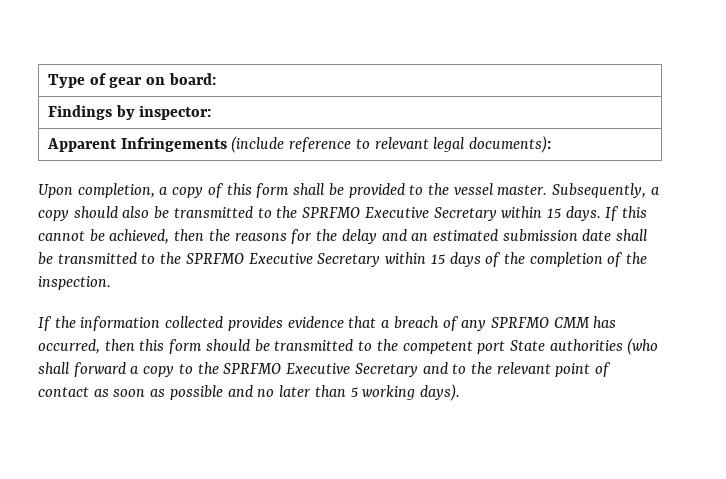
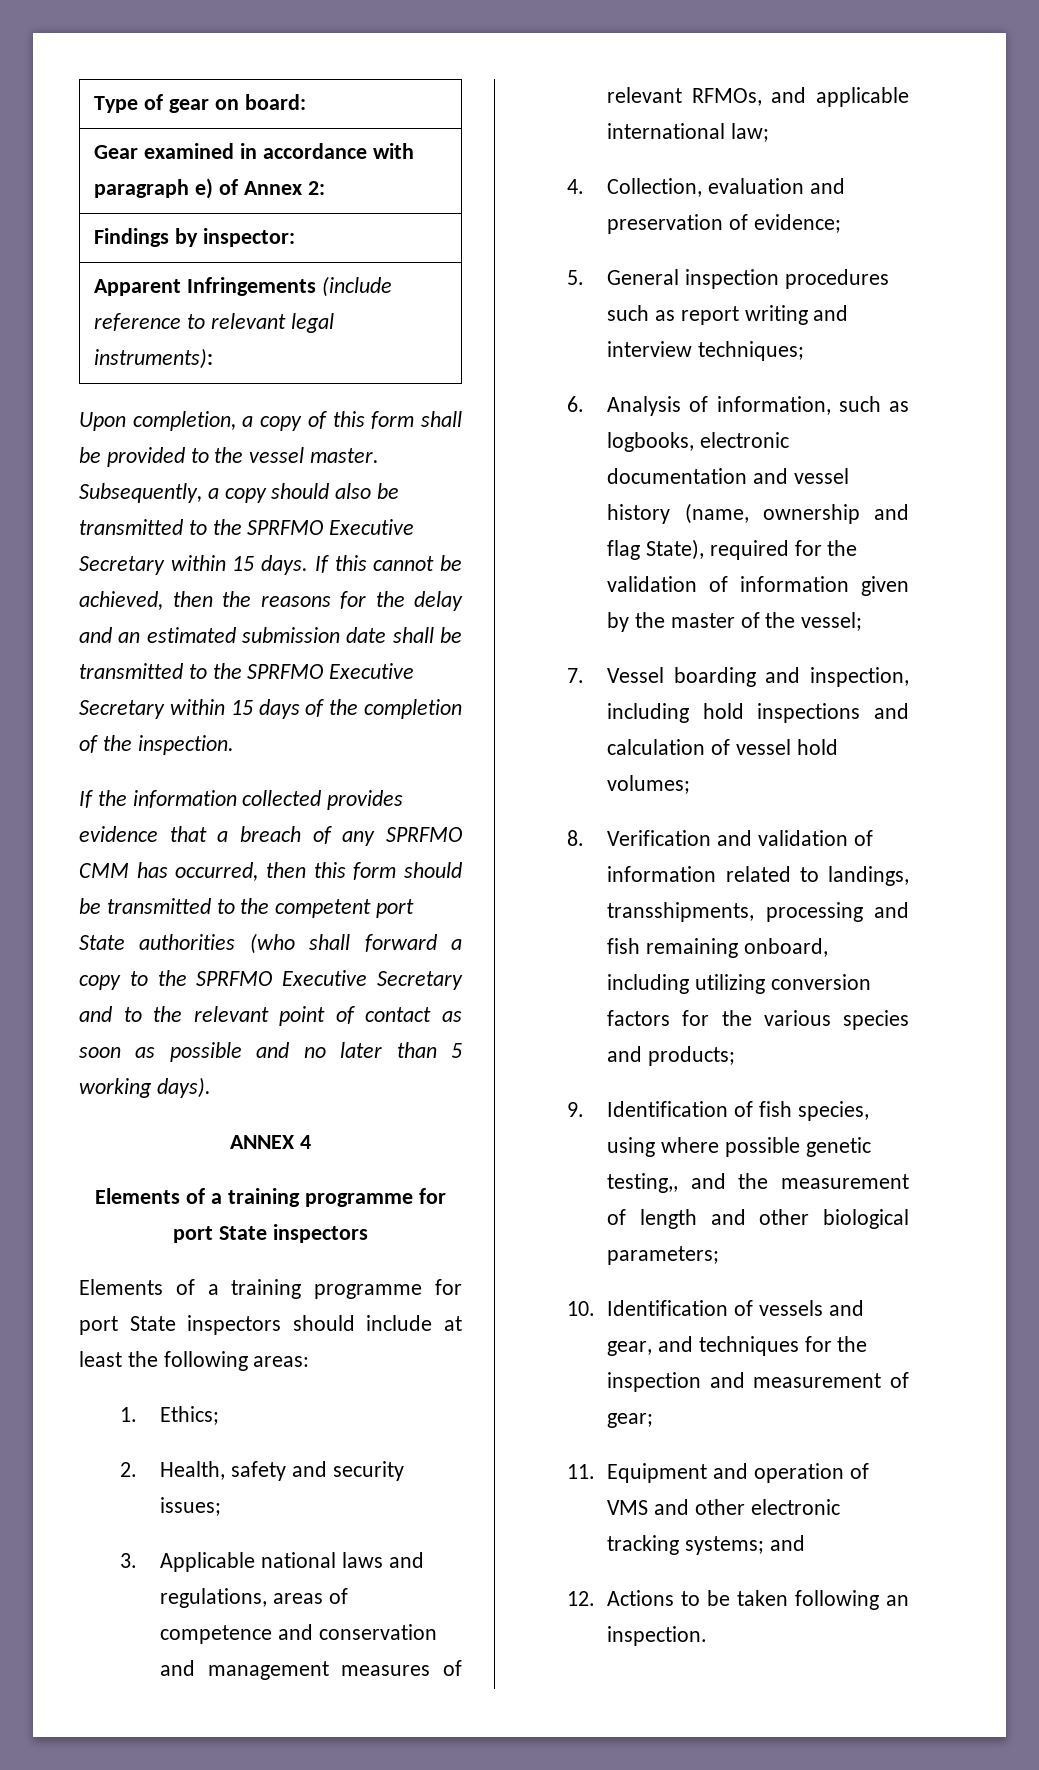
+ Gear examined in accordance with paragraph e) of Annex 2:
- Apparent Infringements (include reference to relevant legal documents):
+ Apparent Infringements (include reference to relevant legal instruments):
+ ANNEX 4
+ Elements of a training programme for port State inspectors
+ Elements of a training programme for port State inspectors should include at least the following areas:
+ 1. Ethics;
+ 2. Health, safety and security issues;
+ 3. Applicable national laws and regulations, areas of competence and conservation and management measures of relevant RFMOs, and applicable international law;
+ 4. Collection, evaluation and preservation of evidence;
+ 5. General inspection procedures such as report writing and interview techniques;
+ 6. Analysis of information, such as logbooks, electronic documentation and vessel history (name, ownership and flag State), required for the validation of information given by the master of the vessel;
+ 7. Vessel boarding and inspection, including hold inspections and calculation of vessel hold volumes;
+ 8. Verification and validation of information related to landings, transshipments, processing and fish remaining onboard, including utilizing conversion factors for the various species and products;
+ 9. Identification of fish species, using where possible genetic testing,, and the measurement of length and other biological parameters;
+ 10. Identification of vessels and gear, and techniques for the inspection and measurement of gear;
+ 11. Equipment and operation of VMS and other electronic tracking systems; and
+ 12. Actions to be taken following an inspection.

